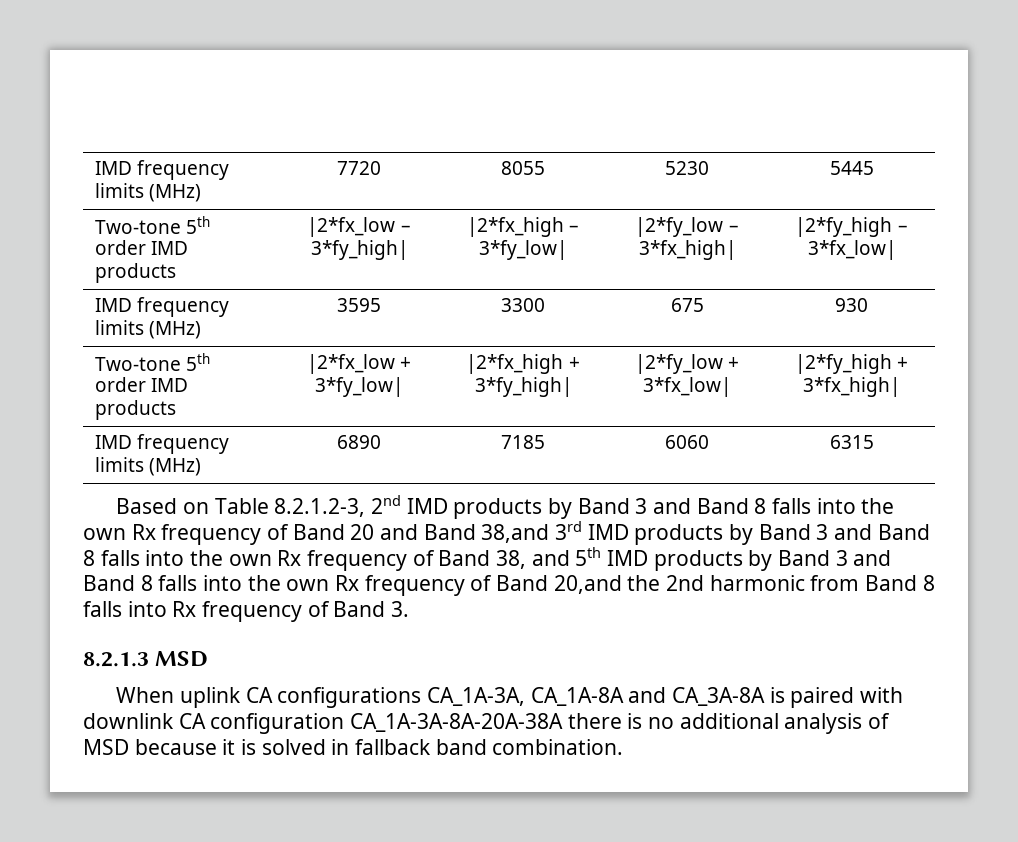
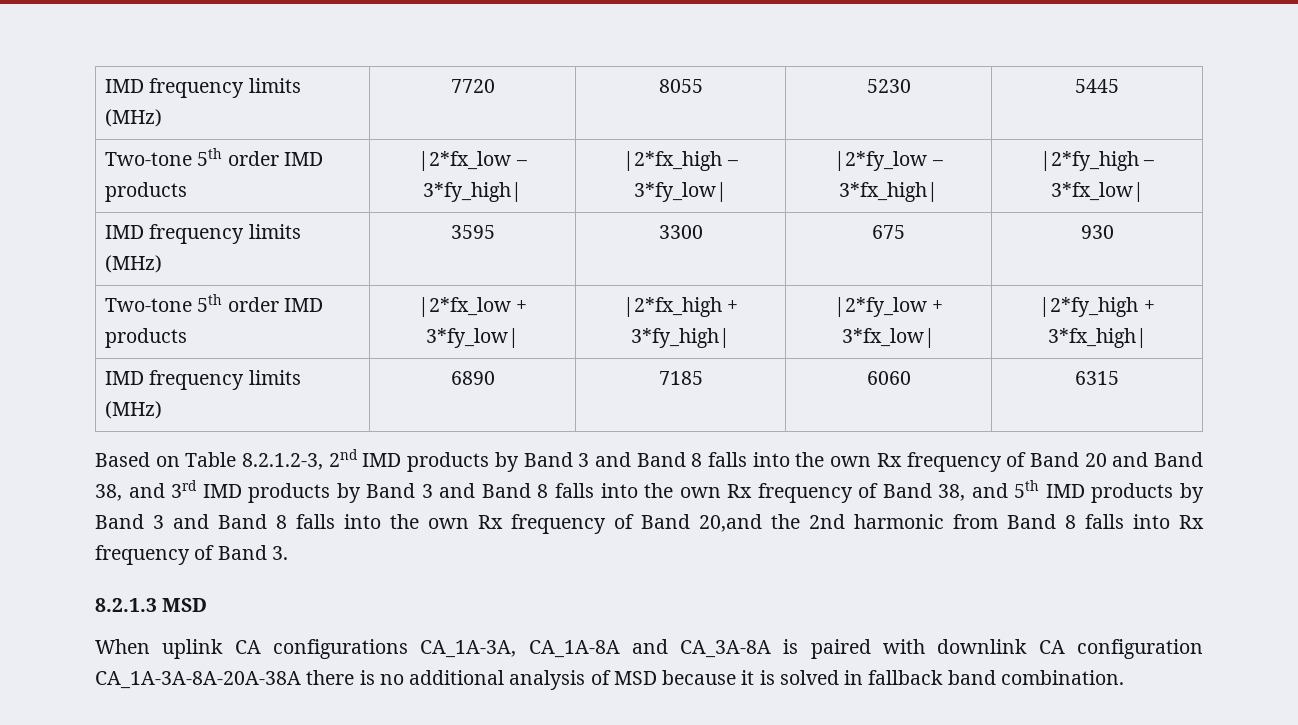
- Based on Table 8.2.1.2-3, 2nd IMD products by Band 3 and Band 8 falls into the own Rx frequency of Band 20 and Band 38,and 3rd IMD products by Band 3 and Band 8 falls into the own Rx frequency of Band 38, and 5th IMD products by Band 3 and Band 8 falls into the own Rx frequency of Band 20,and the 2nd harmonic from Band 8 falls into Rx frequency of Band 3.
+ Based on Table 8.2.1.2-3, 2nd IMD products by Band 3 and Band 8 falls into the own Rx frequency of Band 20 and Band 38, and 3rd IMD products by Band 3 and Band 8 falls into the own Rx frequency of Band 38, and 5th IMD products by Band 3 and Band 8 falls into the own Rx frequency of Band 20,and the 2nd harmonic from Band 8 falls into Rx frequency of Band 3.

